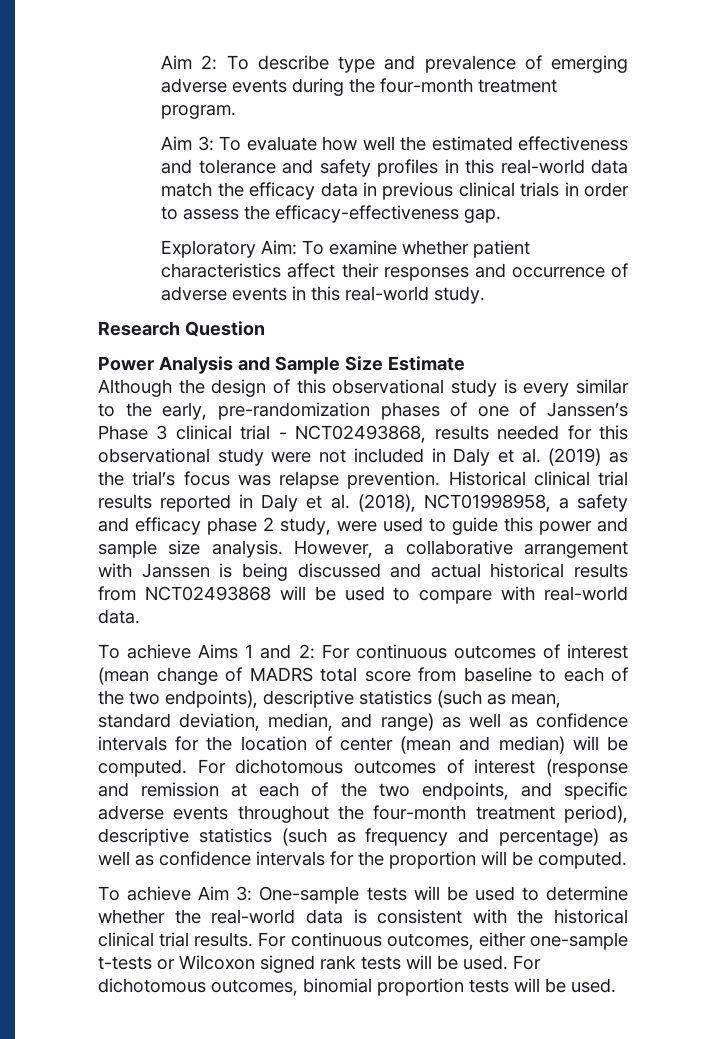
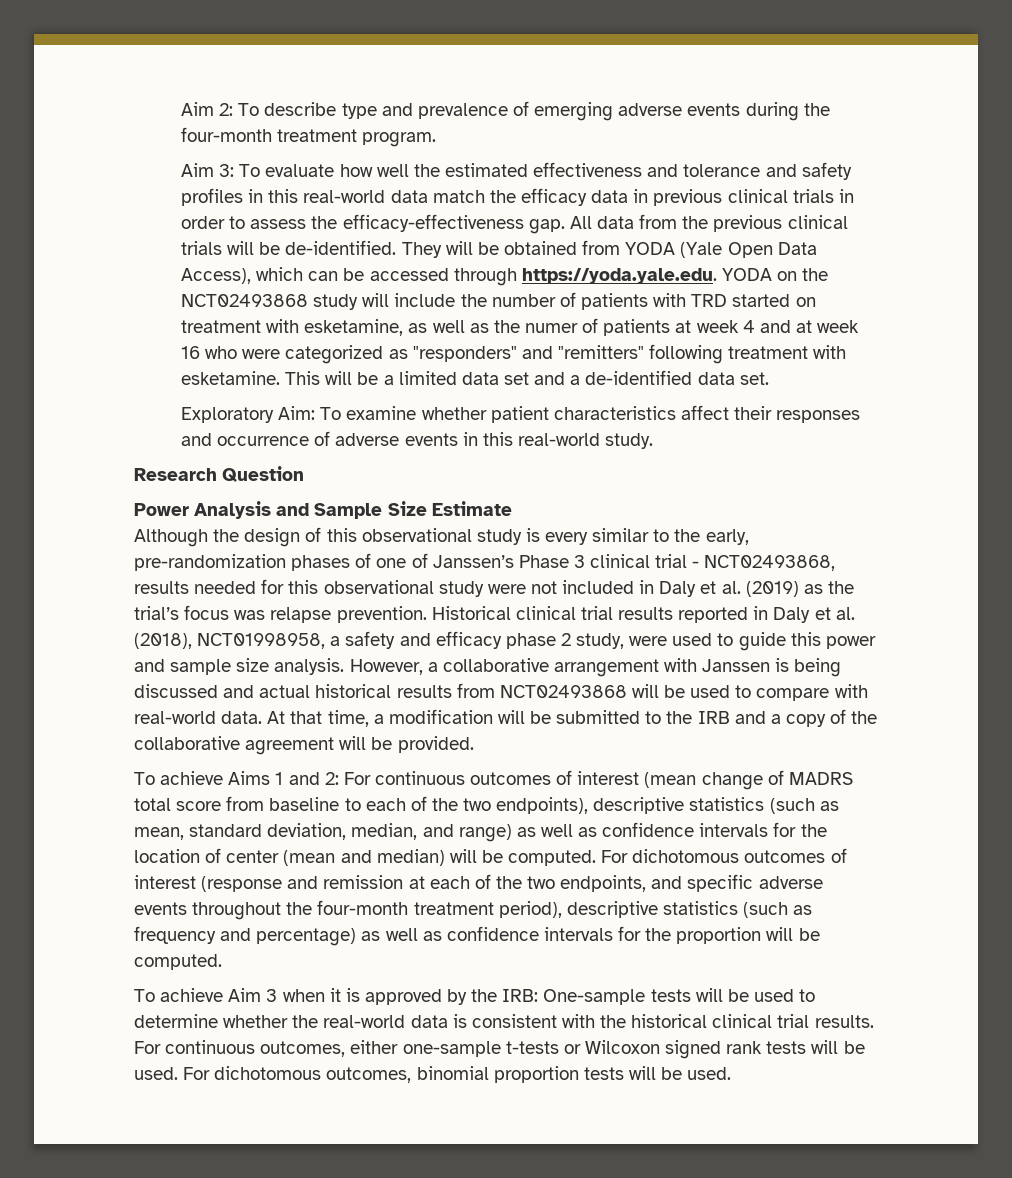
+ All data from the previous clinical trials will be de-identified. They will be obtained from YODA (Yale Open Data Access), which can be accessed through https://yoda.yale.edu. YODA on the NCT02493868 study will include the number of patients with TRD started on treatment with esketamine, as well as the numer of patients at week 4 and at week 16 who were categorized as "responders" and "remitters" following treatment with esketamine. This will be a limited data set and a de-identified data set.
+ At that time, a modification will be submitted to the IRB and a copy of the collaborative agreement will be provided.
- To achieve Aim 3: One-sample tests will be used to determine whether the real-world data is consistent with the historical clinical trial results.
+ To achieve Aim 3 when it is approved by the IRB: One-sample tests will be used to determine whether the real-world data is consistent with the historical clinical trial results.

